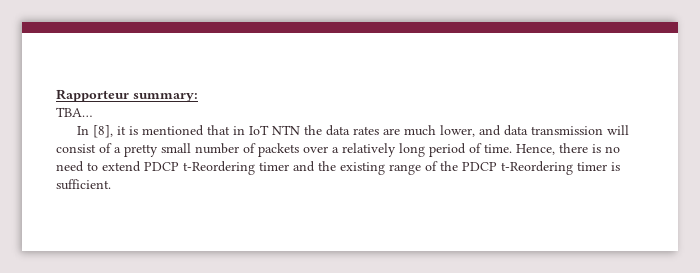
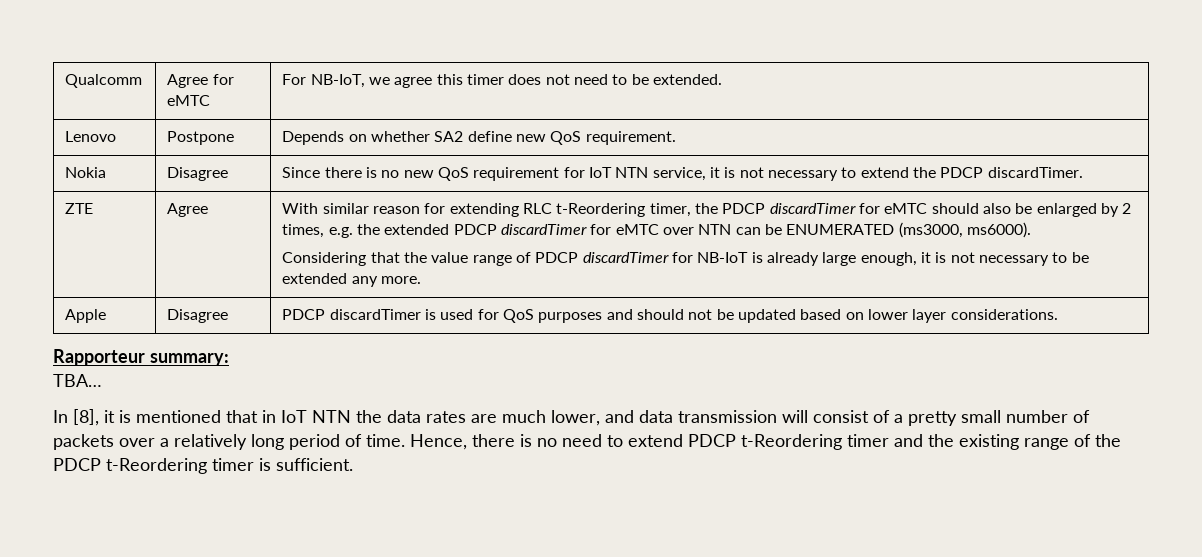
+ Qualcomm | Agree for eMTC | For NB-IoT, we agree this timer does not need to be extended.
+ Lenovo | Postpone | Depends on whether SA2 define new QoS requirement.
+ Nokia | Disagree | Since there is no new QoS requirement for IoT NTN service, it is not necessary to extend the PDCP discardTimer.
+ ZTE | Agree | With similar reason for extending RLC t-Reordering timer, the PDCP discardTimer for eMTC should also be enlarged by 2 times, e.g. the extended PDCP discardTimer for eMTC over NTN can be ENUMERATED (ms3000, ms6000).
+ Considering that the value range of PDCP discardTimer for NB-IoT is already large enough, it is not necessary to be extended any more.
+ Apple | Disagree | PDCP discardTimer is used for QoS purposes and should not be updated based on lower layer considerations.

